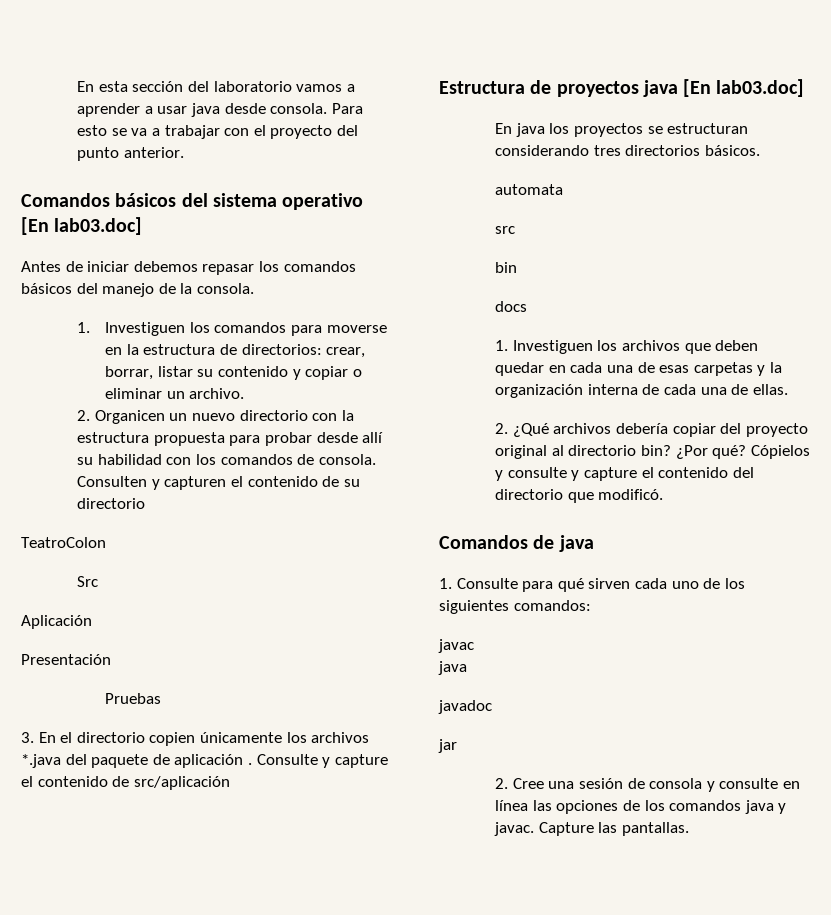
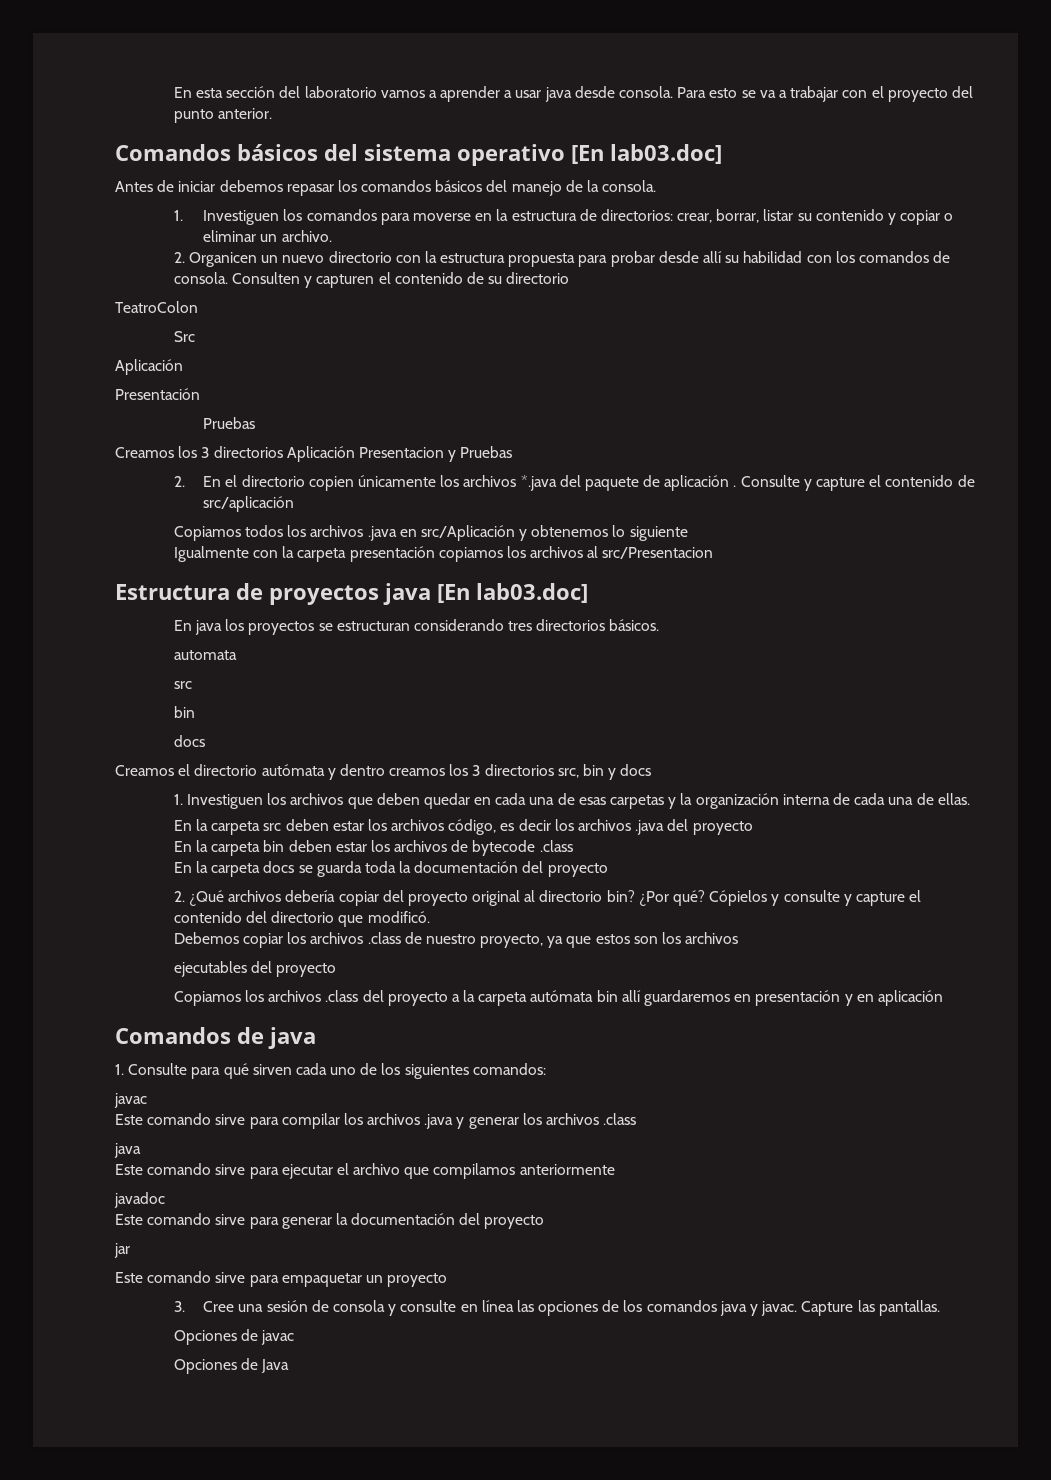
- 3. En el directorio copien únicamente los archivos *.java del paquete de aplicación .
+ Creamos los 3 directorios Aplicación Presentacion y Pruebas
+ 2. En el directorio copien únicamente los archivos *.java del paquete de aplicación .
+ Copiamos todos los archivos .java en src/Aplicación y obtenemos lo siguiente
+ Igualmente con la carpeta presentación copiamos los archivos al src/Presentacion
+ Creamos el directorio autómata y dentro creamos los 3 directorios src, bin y docs
+ En la carpeta src deben estar los archivos código, es decir los archivos .java del proyecto
+ En la carpeta bin deben estar los archivos de bytecode .class
+ En la carpeta docs se guarda toda la documentación del proyecto
+ Debemos copiar los archivos .class de nuestro proyecto, ya que estos son los archivos
+ ejecutables del proyecto
+ Copiamos los archivos .class del proyecto a la carpeta autómata bin allí guardaremos en presentación y en aplicación
  1. Consulte para qué sirven cada uno de los siguientes comandos:
  javac
+ Este comando sirve para compilar los archivos .java y generar los archivos .class
  java
+ Este comando sirve para ejecutar el archivo que compilamos anteriormente
  javadoc
+ Este comando sirve para generar la documentación del proyecto
  jar
- 2. Cree una sesión de consola y consulte en línea las opciones de los comandos java y javac.
+ Este comando sirve para empaquetar un proyecto
+ 3. Cree una sesión de consola y consulte en línea las opciones de los comandos java y javac.
+ Opciones de javac
+ Opciones de Java

